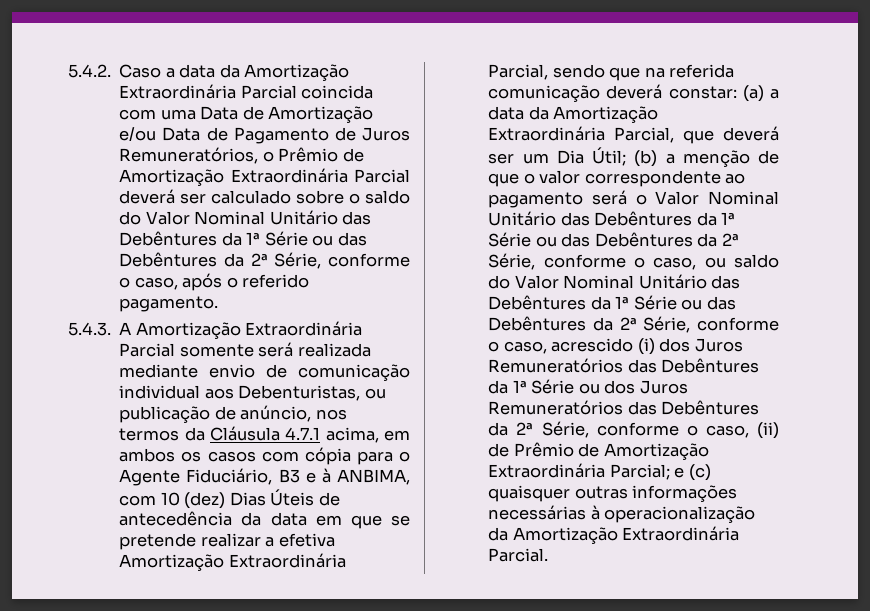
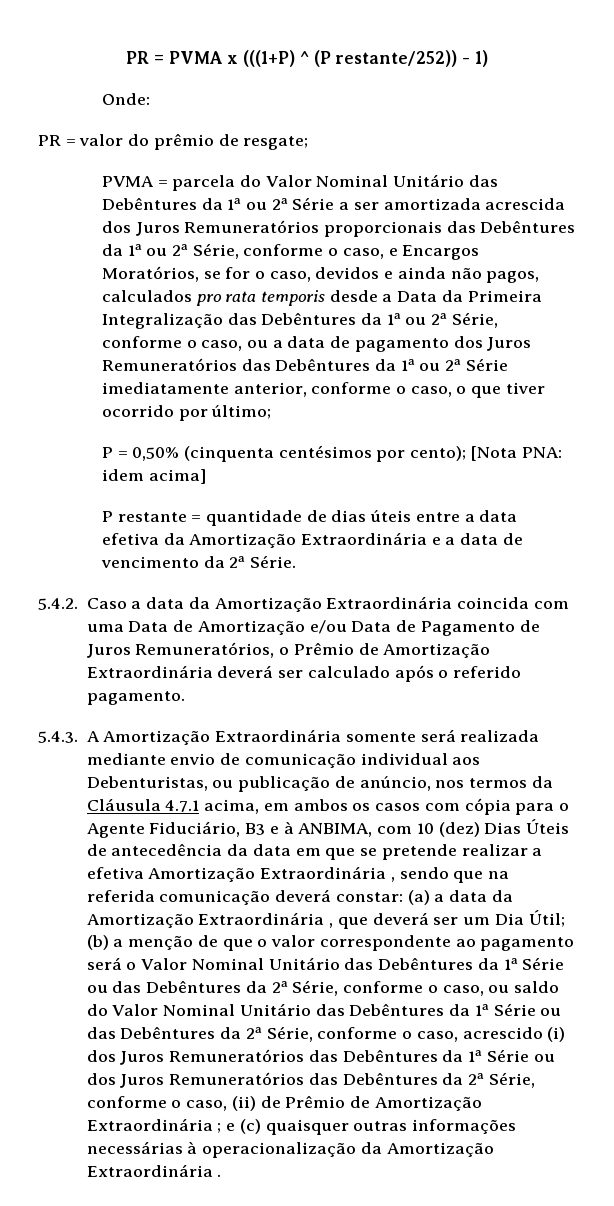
+ PR = PVMA x (((1+P) ^ (P restante/252)) - 1)
+ Onde:
+ PR = valor do prêmio de resgate;
+ PVMA = parcela do Valor Nominal Unitário das Debêntures da 1ª ou 2ª Série a ser amortizada acrescida dos Juros Remuneratórios proporcionais das Debêntures da 1ª ou 2ª Série, conforme o caso, e Encargos Moratórios, se for o caso, devidos e ainda não pagos, calculados pro rata temporis desde a Data da Primeira Integralização das Debêntures da 1ª ou 2ª Série, conforme o caso, ou a data de pagamento dos Juros Remuneratórios das Debêntures da 1ª ou 2ª Série imediatamente anterior, conforme o caso, o que tiver ocorrido por último;
+ P = 0,50% (cinquenta centésimos por cento); [Nota PNA: idem acima]
+ P restante = quantidade de dias úteis entre a data efetiva da Amortização Extraordinária e a data de vencimento da 2ª Série.
- 5.4.2. Caso a data da Amortização Extraordinária Parcial coincida com uma Data de Amortização e/ou Data de Pagamento de Juros Remuneratórios, o Prêmio de Amortização Extraordinária Parcial deverá ser calculado sobre o saldo do Valor Nominal Unitário das Debêntures da 1ª Série ou das Debêntures da 2ª Série, conforme o caso, após o referido pagamento.
+ 5.4.2. Caso a data da Amortização Extraordinária coincida com uma Data de Amortização e/ou Data de Pagamento de Juros Remuneratórios, o Prêmio de Amortização Extraordinária deverá ser calculado após o referido pagamento.
- 5.4.3. A Amortização Extraordinária Parcial somente será realizada mediante envio de comunicação individual aos Debenturistas, ou publicação de anúncio, nos termos da Cláusula 4.7.1 acima, em ambos os casos com cópia para o Agente Fiduciário, B3 e à ANBIMA, com 10 (dez) Dias Úteis de antecedência da data em que se pretende realizar a efetiva Amortização Extraordinária Parcial, sendo que na referida comunicação deverá constar:
+ 5.4.3. A Amortização Extraordinária somente será realizada mediante envio de comunicação individual aos Debenturistas, ou publicação de anúncio, nos termos da Cláusula 4.7.1 acima, em ambos os casos com cópia para o Agente Fiduciário, B3 e à ANBIMA, com 10 (dez) Dias Úteis de antecedência da data em que se pretende realizar a efetiva Amortização Extraordinária , sendo que na referida comunicação deverá constar:
- (a) a data da Amortização Extraordinária Parcial, que deverá ser um Dia Útil;
+ (a) a data da Amortização Extraordinária , que deverá ser um Dia Útil;
- (b) a menção de que o valor correspondente ao pagamento será o Valor Nominal Unitário das Debêntures da 1ª Série ou das Debêntures da 2ª Série, conforme o caso, ou saldo do Valor Nominal Unitário das Debêntures da 1ª Série ou das Debêntures da 2ª Série, conforme o caso, acrescido (i) dos Juros Remuneratórios das Debêntures da 1ª Série ou dos Juros Remuneratórios das Debêntures da 2ª Série, conforme o caso, (ii) de Prêmio de Amortização Extraordinária Parcial;
+ (b) a menção de que o valor correspondente ao pagamento será o Valor Nominal Unitário das Debêntures da 1ª Série ou das Debêntures da 2ª Série, conforme o caso, ou saldo do Valor Nominal Unitário das Debêntures da 1ª Série ou das Debêntures da 2ª Série, conforme o caso, acrescido (i) dos Juros Remuneratórios das Debêntures da 1ª Série ou dos Juros Remuneratórios das Debêntures da 2ª Série, conforme o caso, (ii) de Prêmio de Amortização Extraordinária ;
- e (c) quaisquer outras informações necessárias à operacionalização da Amortização Extraordinária Parcial.
+ e (c) quaisquer outras informações necessárias à operacionalização da Amortização Extraordinária .

